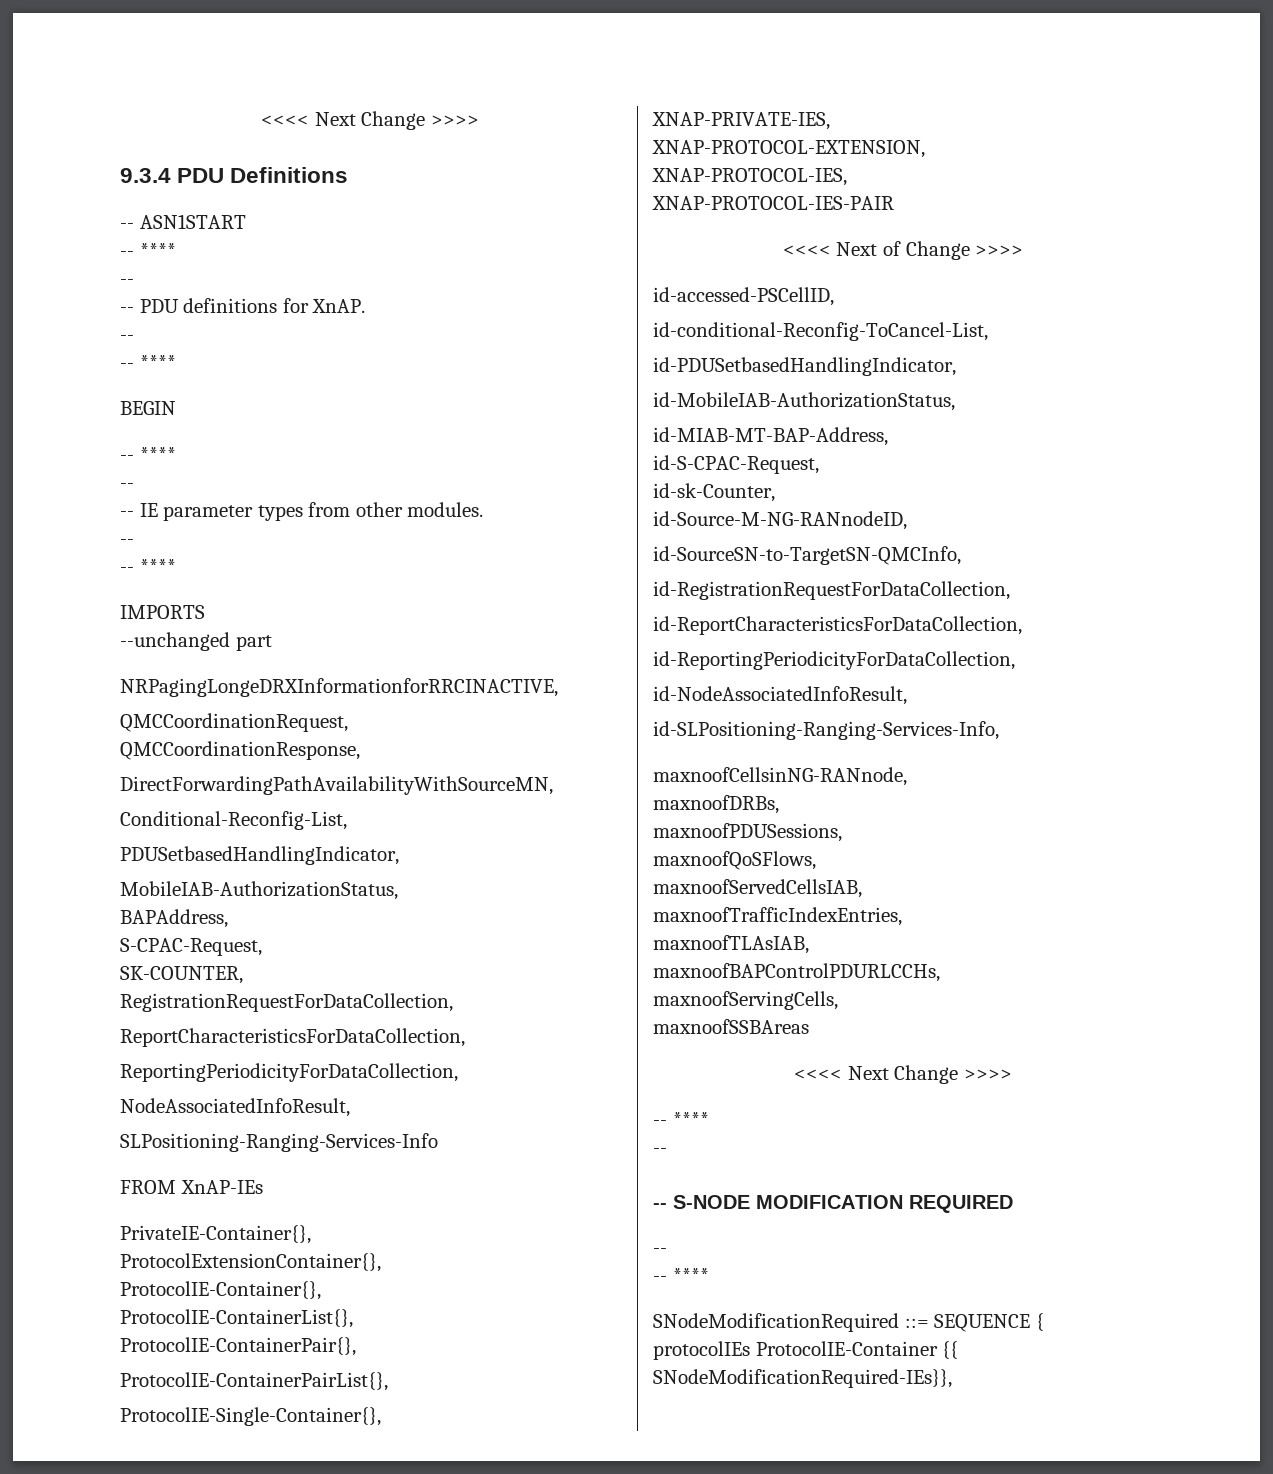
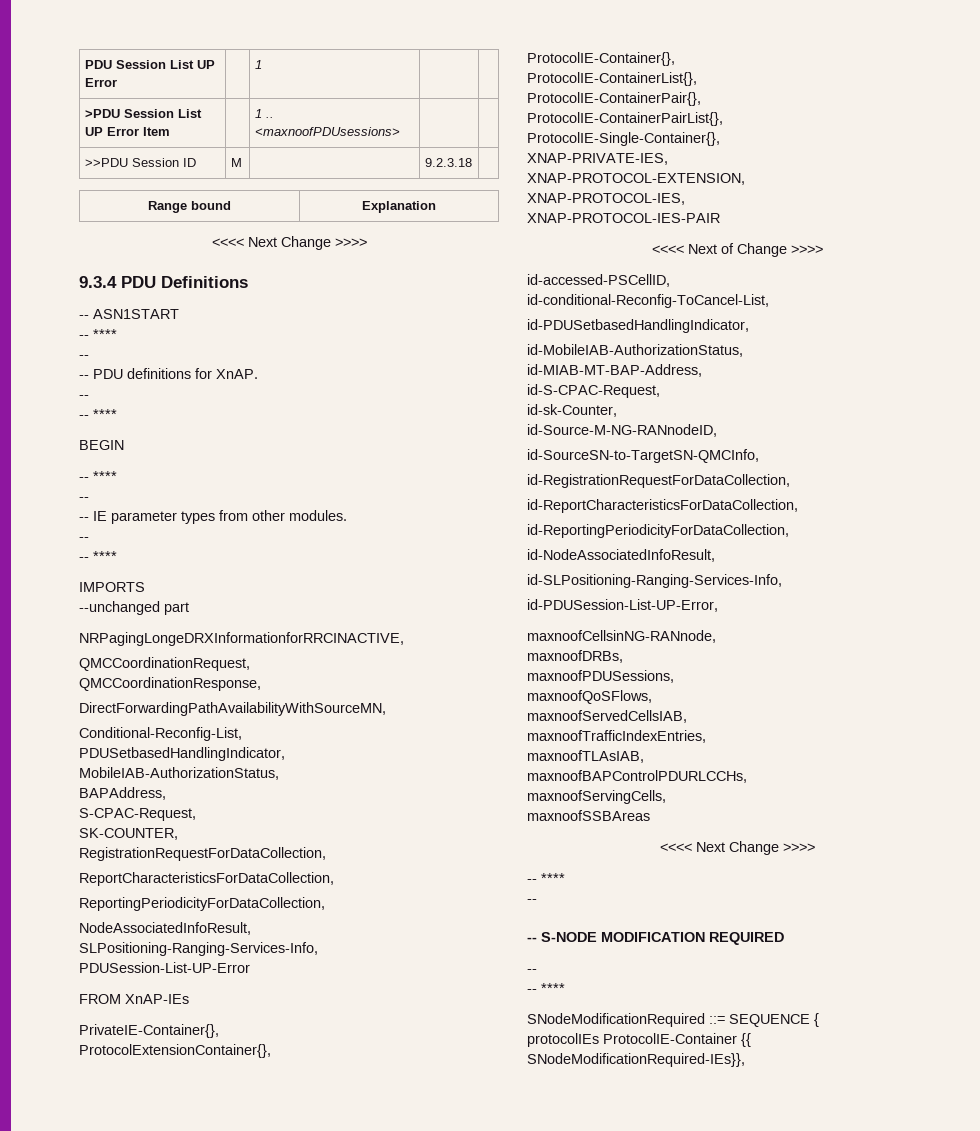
+ PDU Session List UP Error | | 1 | |
+ >PDU Session List UP Error Item | | 1 .. <maxnoofPDUsessions> | |
+ >>PDU Session ID | M | | 9.2.3.18 |
+ Range bound | Explanation
- SLPositioning-Ranging-Services-Info
+ SLPositioning-Ranging-Services-Info,
+ PDUSession-List-UP-Error
+ id-PDUSession-List-UP-Error,

